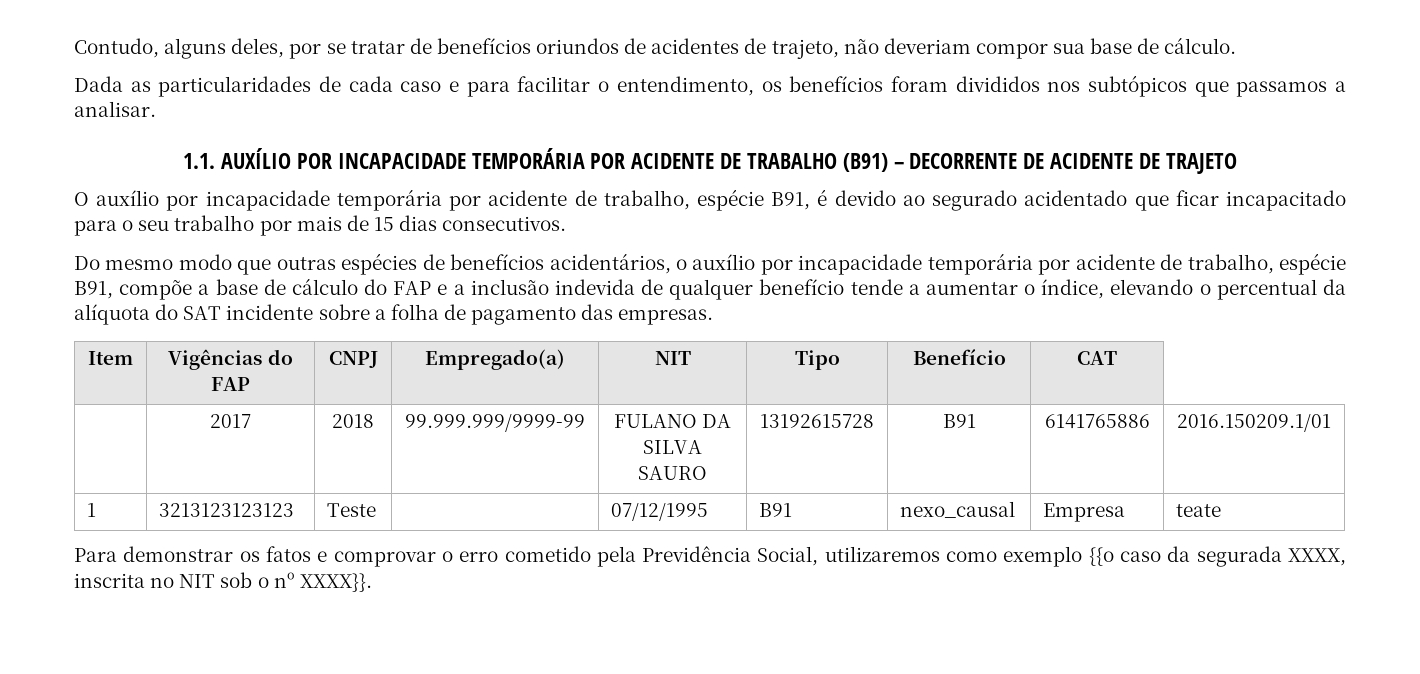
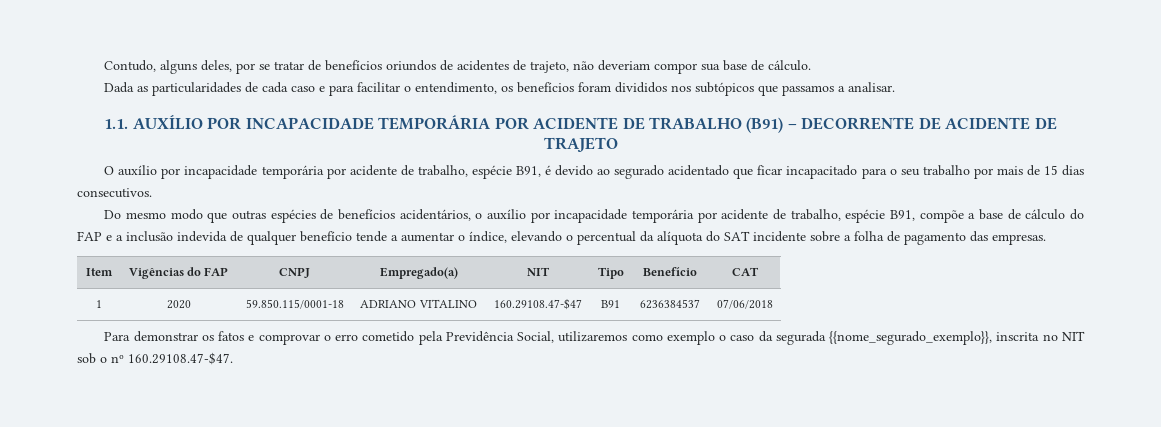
- | 2017 | 2018 | 99.999.999/9999-99 | FULANO DA SILVA SAURO | 13192615728 | B91 | 6141765886 | 2016.150209.1/01
- 1 | 3213123123123 | Teste | | 07/12/1995 | B91 | nexo_causal | Empresa | teate
+ 1 | 2020 | 59.850.115/0001-18 | ADRIANO VITALINO | 160.29108.47-$47 | B91 | 6236384537 | 07/06/2018
- Para demonstrar os fatos e comprovar o erro cometido pela Previdência Social, utilizaremos como exemplo {{o caso da segurada XXXX, inscrita no NIT sob o nº XXXX}}.
+ Para demonstrar os fatos e comprovar o erro cometido pela Previdência Social, utilizaremos como exemplo o caso da segurada {{nome_segurado_exemplo}}, inscrita no NIT sob o nº 160.29108.47-$47.

